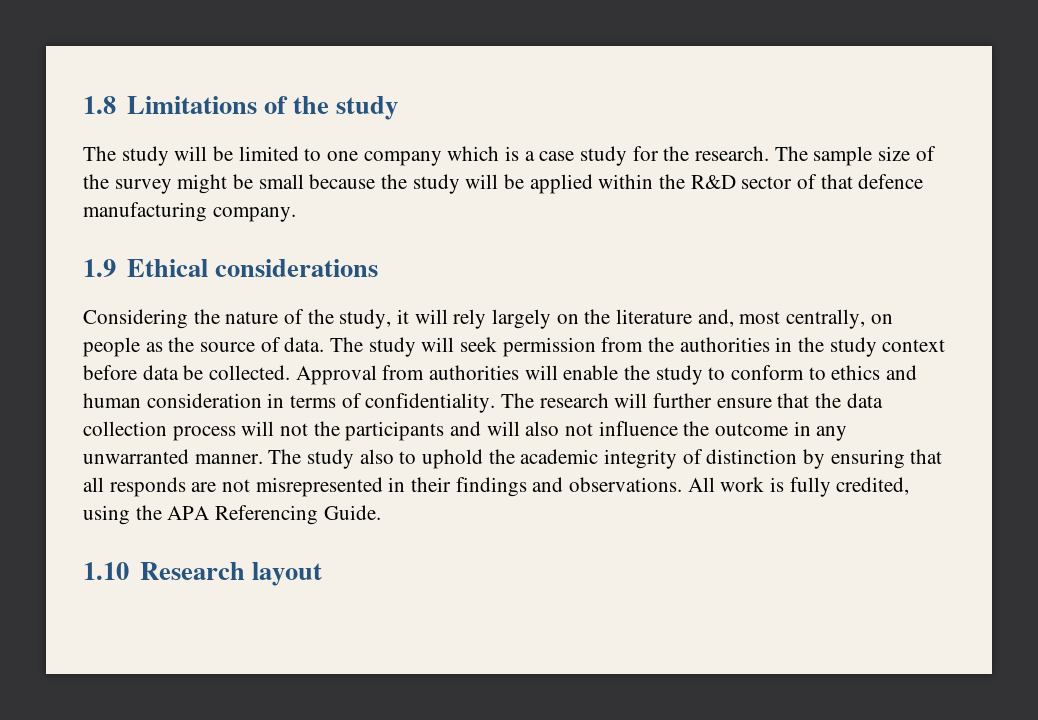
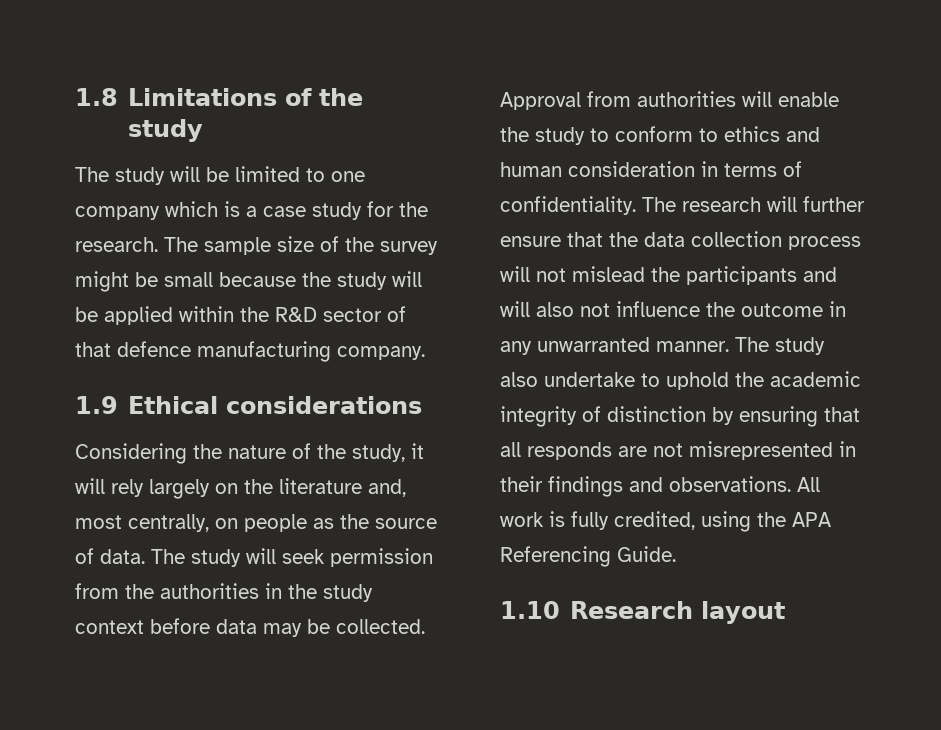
- The study will seek permission from the authorities in the study context before data be collected.
+ The study will seek permission from the authorities in the study context before data may be collected.
- The research will further ensure that the data collection process will not the participants and will also not influence the outcome in any unwarranted manner.
+ The research will further ensure that the data collection process will not mislead the participants and will also not influence the outcome in any unwarranted manner.
- The study also to uphold the academic integrity of distinction by ensuring that all responds are not misrepresented in their findings and observations.
+ The study also undertake to uphold the academic integrity of distinction by ensuring that all responds are not misrepresented in their findings and observations.

